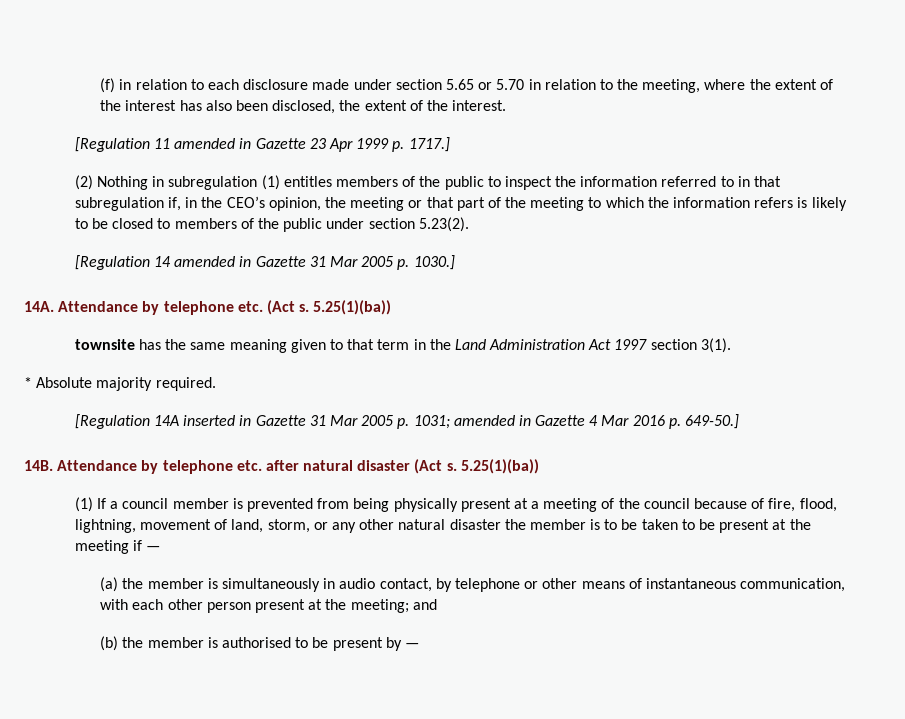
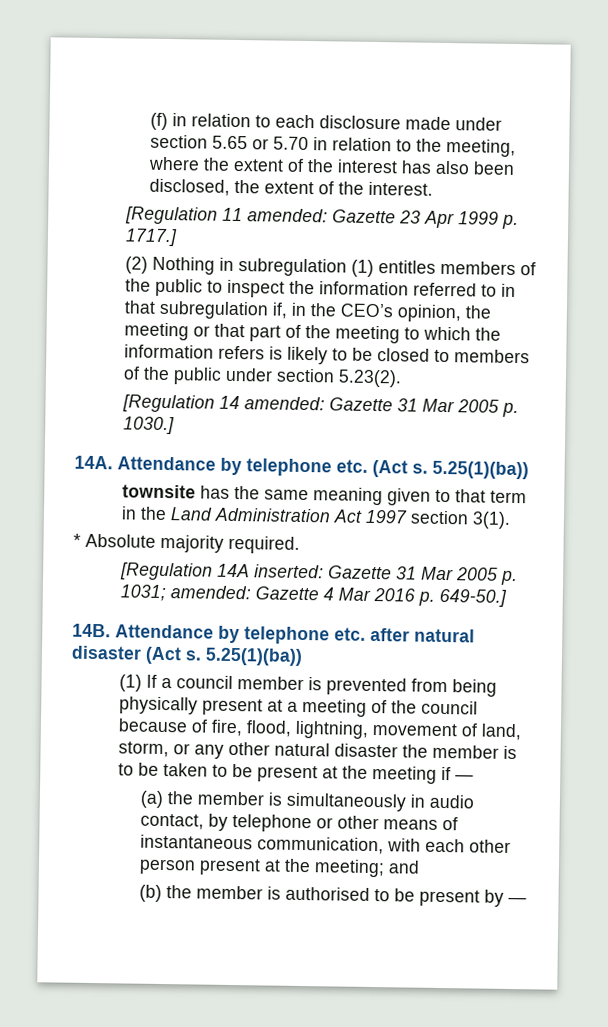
- [Regulation 11 amended in Gazette 23 Apr 1999 p. 1717.]
+ [Regulation 11 amended: Gazette 23 Apr 1999 p. 1717.]
- [Regulation 14 amended in Gazette 31 Mar 2005 p. 1030.]
+ [Regulation 14 amended: Gazette 31 Mar 2005 p. 1030.]
- [Regulation 14A inserted in Gazette 31 Mar 2005 p. 1031; amended in Gazette 4 Mar 2016 p. 649-50.]
+ [Regulation 14A inserted: Gazette 31 Mar 2005 p. 1031; amended: Gazette 4 Mar 2016 p. 649-50.]

